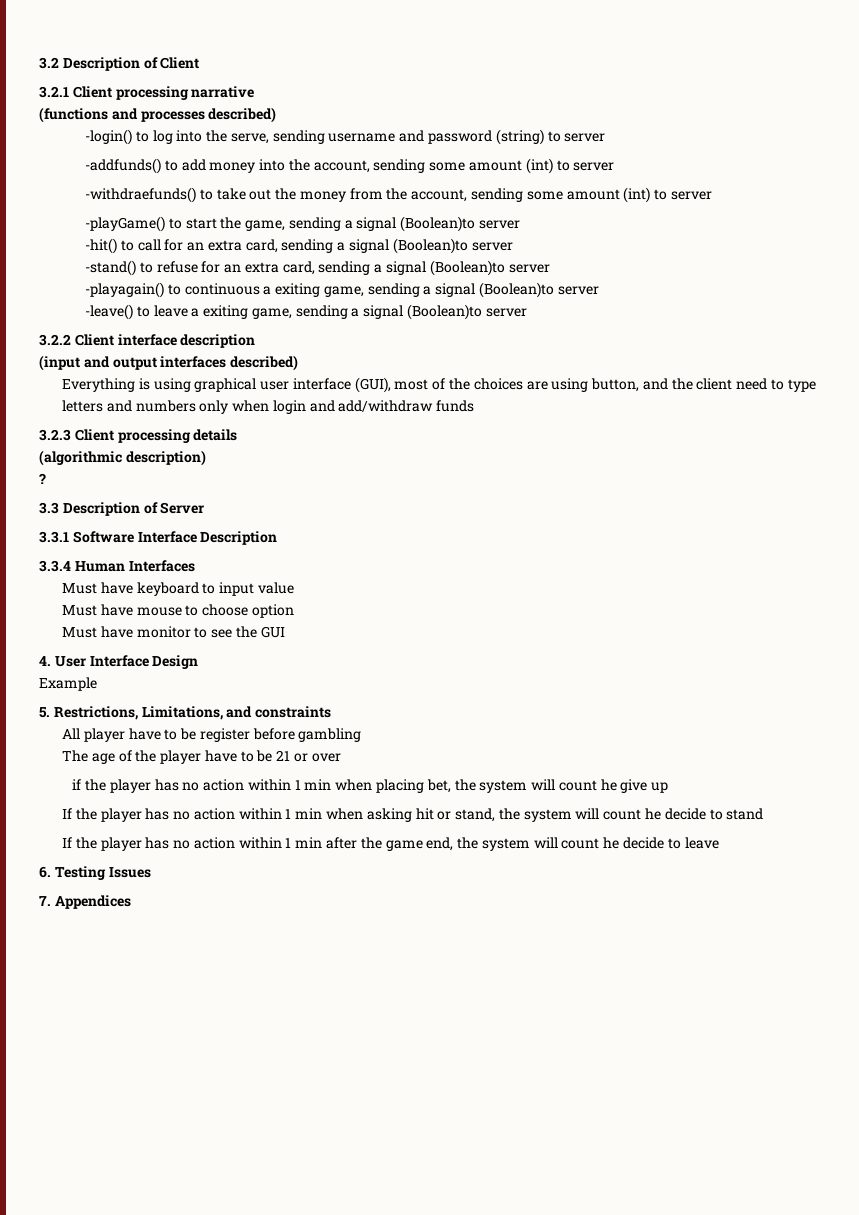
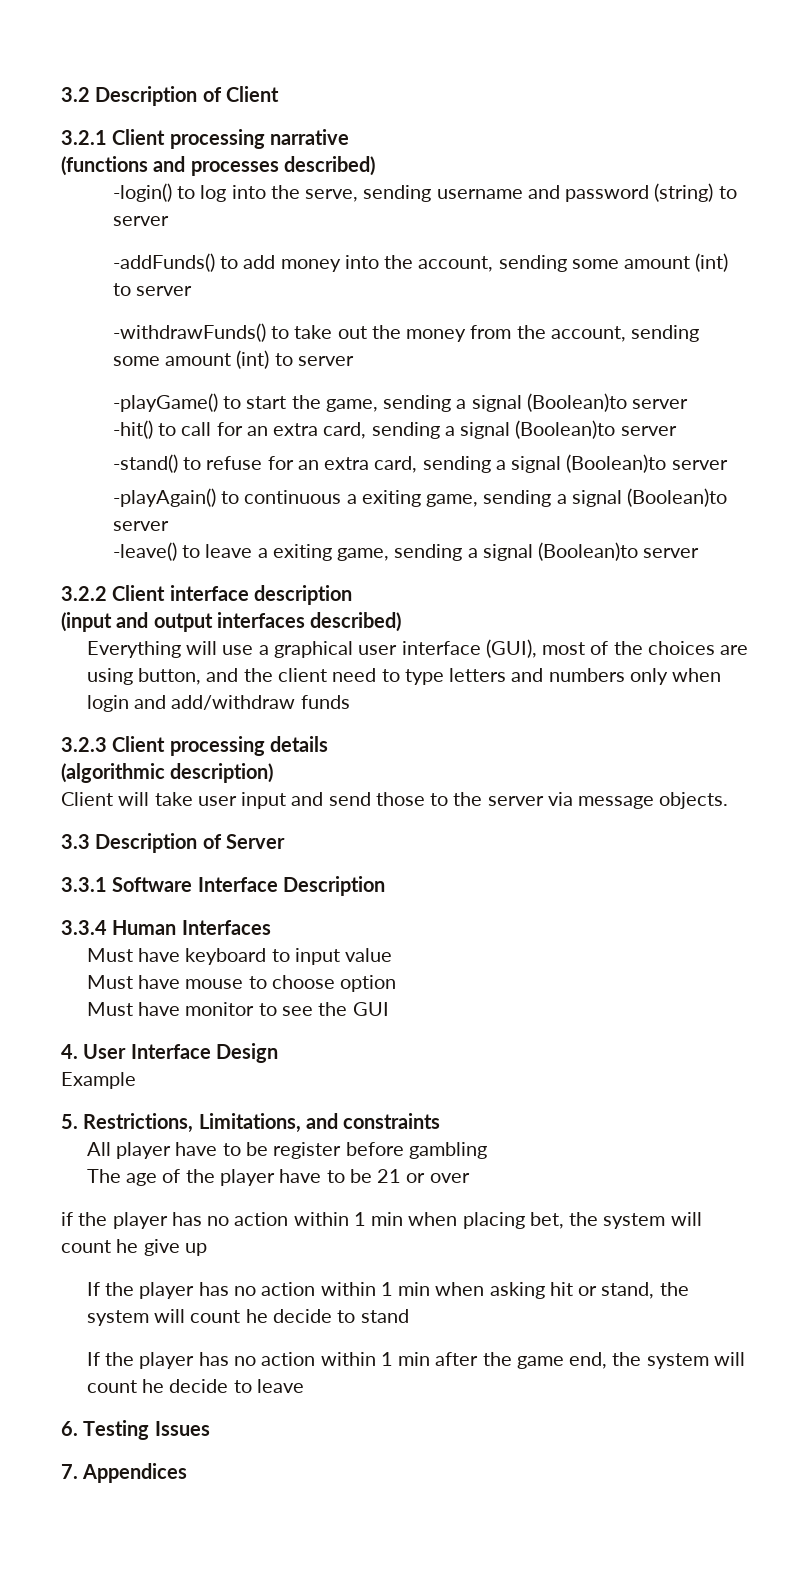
- -addfunds() to add money into the account, sending some amount (int) to server
+ -addFunds() to add money into the account, sending some amount (int) to server
- -withdraefunds() to take out the money from the account, sending some amount (int) to server
+ -withdrawFunds() to take out the money from the account, sending some amount (int) to server
- -playagain() to continuous a exiting game, sending a signal (Boolean)to server
+ -playAgain() to continuous a exiting game, sending a signal (Boolean)to server
- Everything is using graphical user interface (GUI), most of the choices are using button, and the client need to type letters and numbers only when login and add/withdraw funds
+ Everything will use a graphical user interface (GUI), most of the choices are using button, and the client need to type letters and numbers only when login and add/withdraw funds
- ?
+ Client will take user input and send those to the server via message objects.

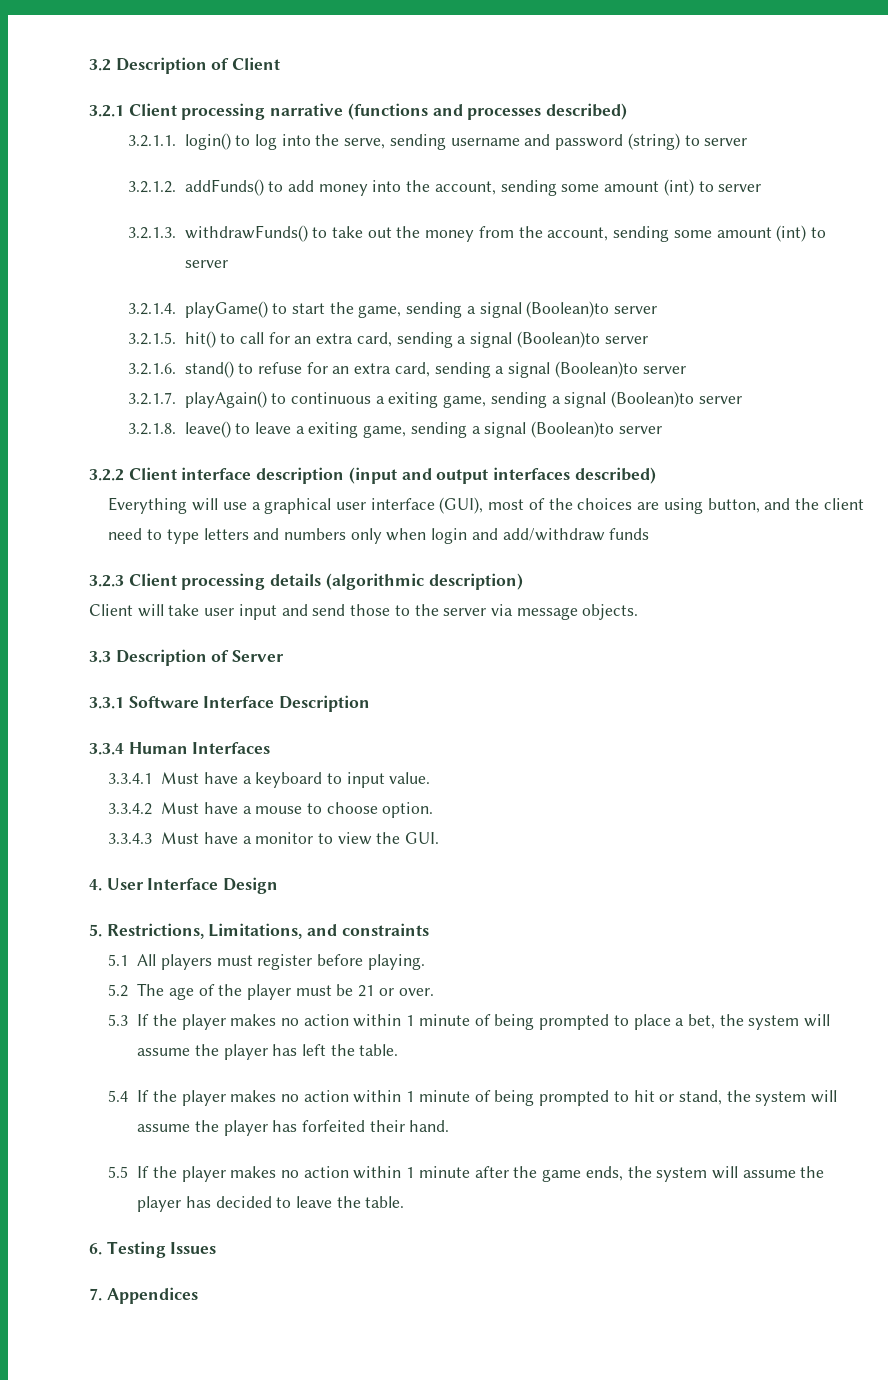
- 3.2.1 Client processing narrative
- (functions and processes described)
+ 3.2.1 Client processing narrative (functions and processes described)
- -login() to log into the serve, sending username and password (string) to server
+ 3.2.1.1. login() to log into the serve, sending username and password (string) to server
- -addFunds() to add money into the account, sending some amount (int) to server
+ 3.2.1.2. addFunds() to add money into the account, sending some amount (int) to server
- -withdrawFunds() to take out the money from the account, sending some amount (int) to server
+ 3.2.1.3. withdrawFunds() to take out the money from the account, sending some amount (int) to server
- -playGame() to start the game, sending a signal (Boolean)to server
+ 3.2.1.4. playGame() to start the game, sending a signal (Boolean)to server
- -hit() to call for an extra card, sending a signal (Boolean)to server
+ 3.2.1.5. hit() to call for an extra card, sending a signal (Boolean)to server
- -stand() to refuse for an extra card, sending a signal (Boolean)to server
+ 3.2.1.6. stand() to refuse for an extra card, sending a signal (Boolean)to server
- -playAgain() to continuous a exiting game, sending a signal (Boolean)to server
+ 3.2.1.7. playAgain() to continuous a exiting game, sending a signal (Boolean)to server
- -leave() to leave a exiting game, sending a signal (Boolean)to server
+ 3.2.1.8. leave() to leave a exiting game, sending a signal (Boolean)to server
- 3.2.2 Client interface description
- (input and output interfaces described)
+ 3.2.2 Client interface description (input and output interfaces described)
- 3.2.3 Client processing details
- (algorithmic description)
+ 3.2.3 Client processing details (algorithmic description)
- Must have keyboard to input value
- Must have mouse to choose option
- Must have monitor to see the GUI
+ 3.3.4.1 Must have a keyboard to input value.
+ 3.3.4.2 Must have a mouse to choose option.
+ 3.3.4.3 Must have a monitor to view the GUI.
- Example
- All player have to be register before gambling
- The age of the player have to be 21 or over
- if the player has no action within 1 min when placing bet, the system will count he give up
- If the player has no action within 1 min when asking hit or stand, the system will count he decide to stand
- If the player has no action within 1 min after the game end, the system will count he decide to leave
+ 5.1 All players must register before playing.
+ 5.2 The age of the player must be 21 or over.
+ 5.3 If the player makes no action within 1 minute of being prompted to place a bet, the system will assume the player has left the table.
+ 5.4 If the player makes no action within 1 minute of being prompted to hit or stand, the system will assume the player has forfeited their hand.
+ 5.5 If the player makes no action within 1 minute after the game ends, the system will assume the player has decided to leave the table.

